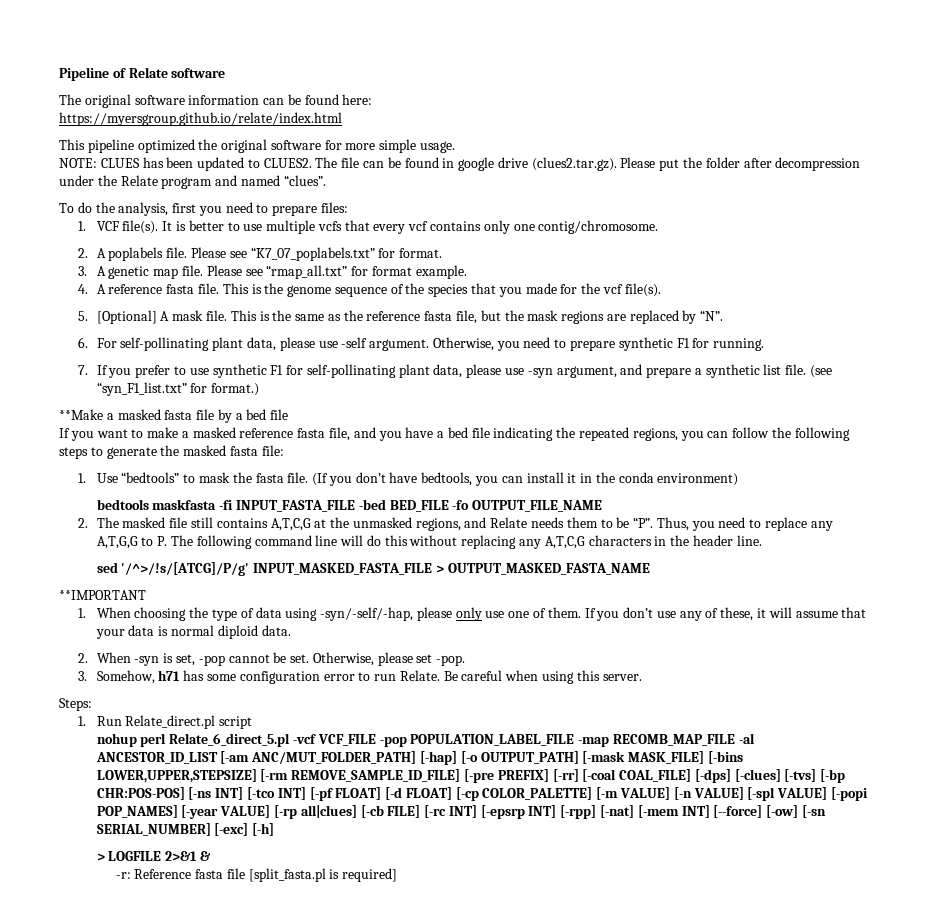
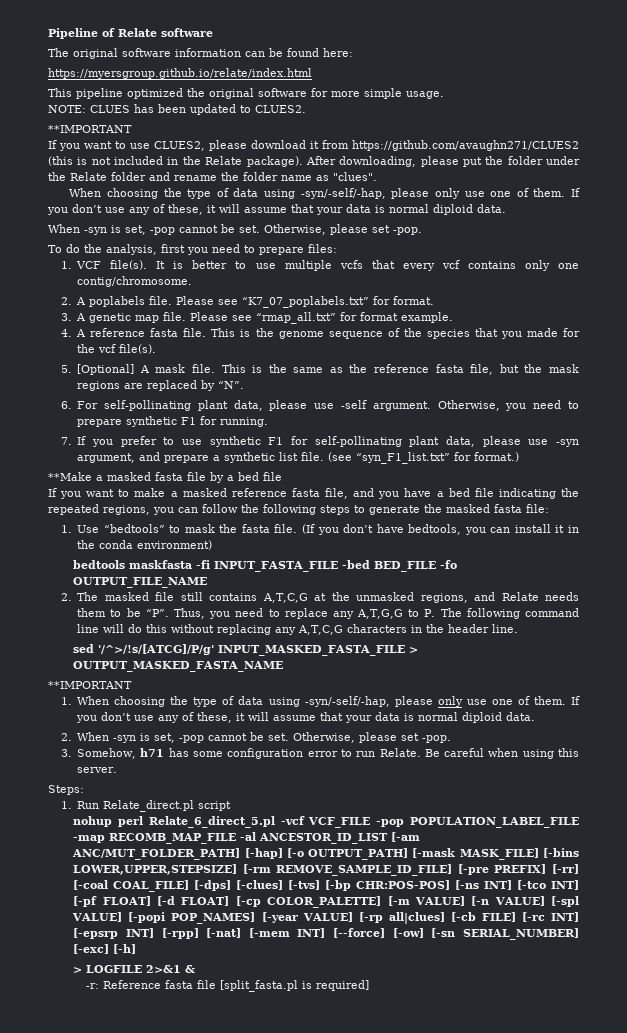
- NOTE: CLUES has been updated to CLUES2. The file can be found in google drive (clues2.tar.gz). Please put the folder after decompression under the Relate program and named “clues”.
+ NOTE: CLUES has been updated to CLUES2.
+ **IMPORTANT
+ If you want to use CLUES2, please download it from https://github.com/avaughn271/CLUES2 (this is not included in the Relate package). After downloading, please put the folder under the Relate folder and rename the folder name as "clues".
+ When choosing the type of data using -syn/-self/-hap, please only use one of them. If you don’t use any of these, it will assume that your data is normal diploid data.
+ When -syn is set, -pop cannot be set. Otherwise, please set -pop.

